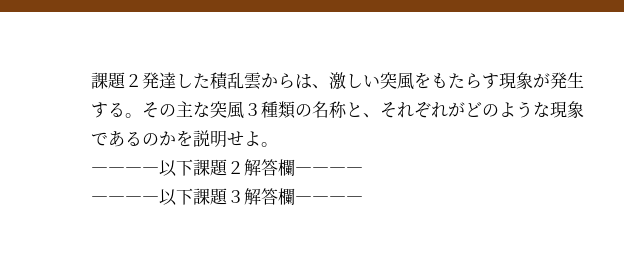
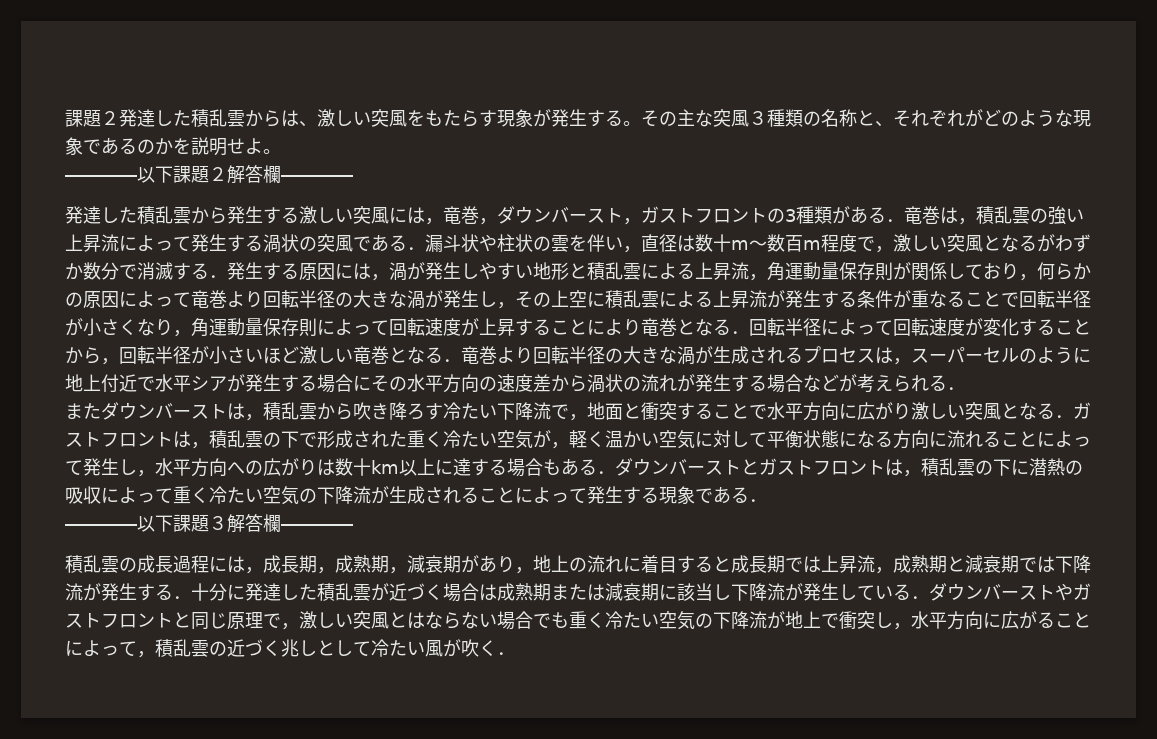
+ 発達した積乱雲から発生する激しい突風には，竜巻，ダウンバースト，ガストフロントの3種類がある．竜巻は，積乱雲の強い上昇流によって発生する渦状の突風である．漏斗状や柱状の雲を伴い，直径は数十m～数百m程度で，激しい突風となるがわずか数分で消滅する．発生する原因には，渦が発生しやすい地形と積乱雲による上昇流，角運動量保存則が関係しており，何らかの原因によって竜巻より回転半径の大きな渦が発生し，その上空に積乱雲による上昇流が発生する条件が重なることで回転半径が小さくなり，角運動量保存則によって回転速度が上昇することにより竜巻となる．回転半径によって回転速度が変化することから，回転半径が小さいほど激しい竜巻となる．竜巻より回転半径の大きな渦が生成されるプロセスは，スーパーセルのように地上付近で水平シアが発生する場合にその水平方向の速度差から渦状の流れが発生する場合などが考えられる．
+ またダウンバーストは，積乱雲から吹き降ろす冷たい下降流で，地面と衝突することで水平方向に広がり激しい突風となる．ガストフロントは，積乱雲の下で形成された重く冷たい空気が，軽く温かい空気に対して平衡状態になる方向に流れることによって発生し，水平方向への広がりは数十km以上に達する場合もある．ダウンバーストとガストフロントは，積乱雲の下に潜熱の吸収によって重く冷たい空気の下降流が生成されることによって発生する現象である．
+ 積乱雲の成長過程には，成長期，成熟期，減衰期があり，地上の流れに着目すると成長期では上昇流，成熟期と減衰期では下降流が発生する．十分に発達した積乱雲が近づく場合は成熟期または減衰期に該当し下降流が発生している．ダウンバーストやガストフロントと同じ原理で，激しい突風とはならない場合でも重く冷たい空気の下降流が地上で衝突し，水平方向に広がることによって，積乱雲の近づく兆しとして冷たい風が吹く．

